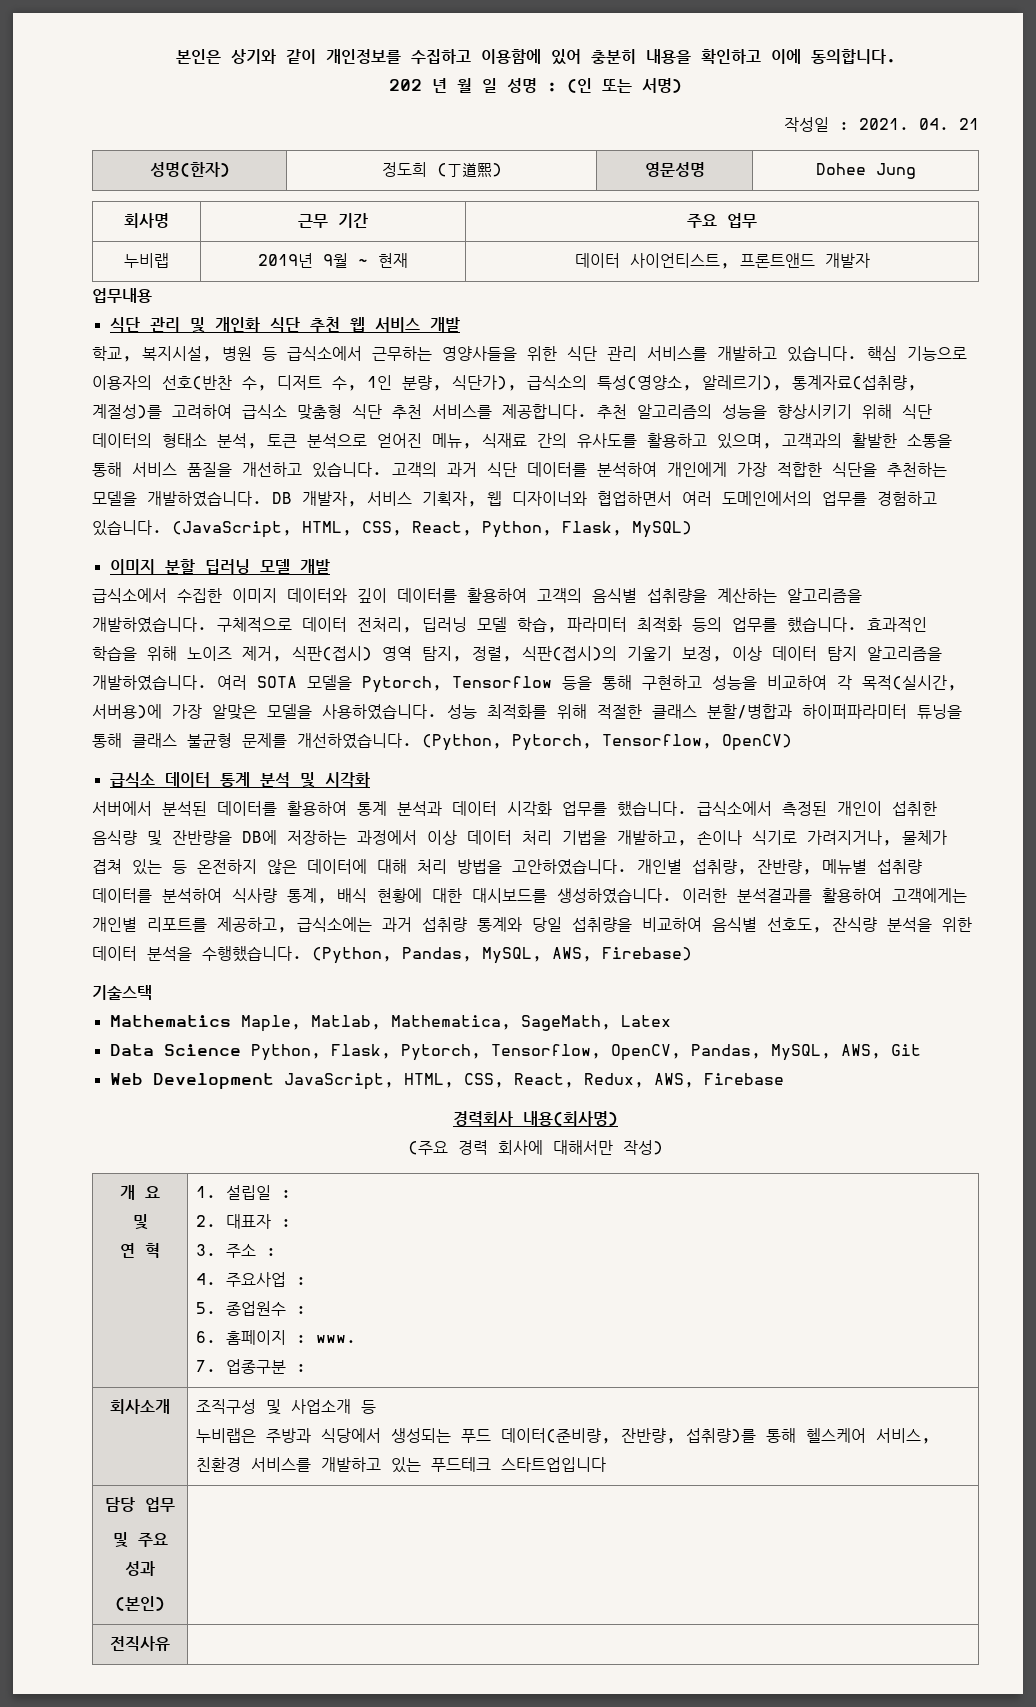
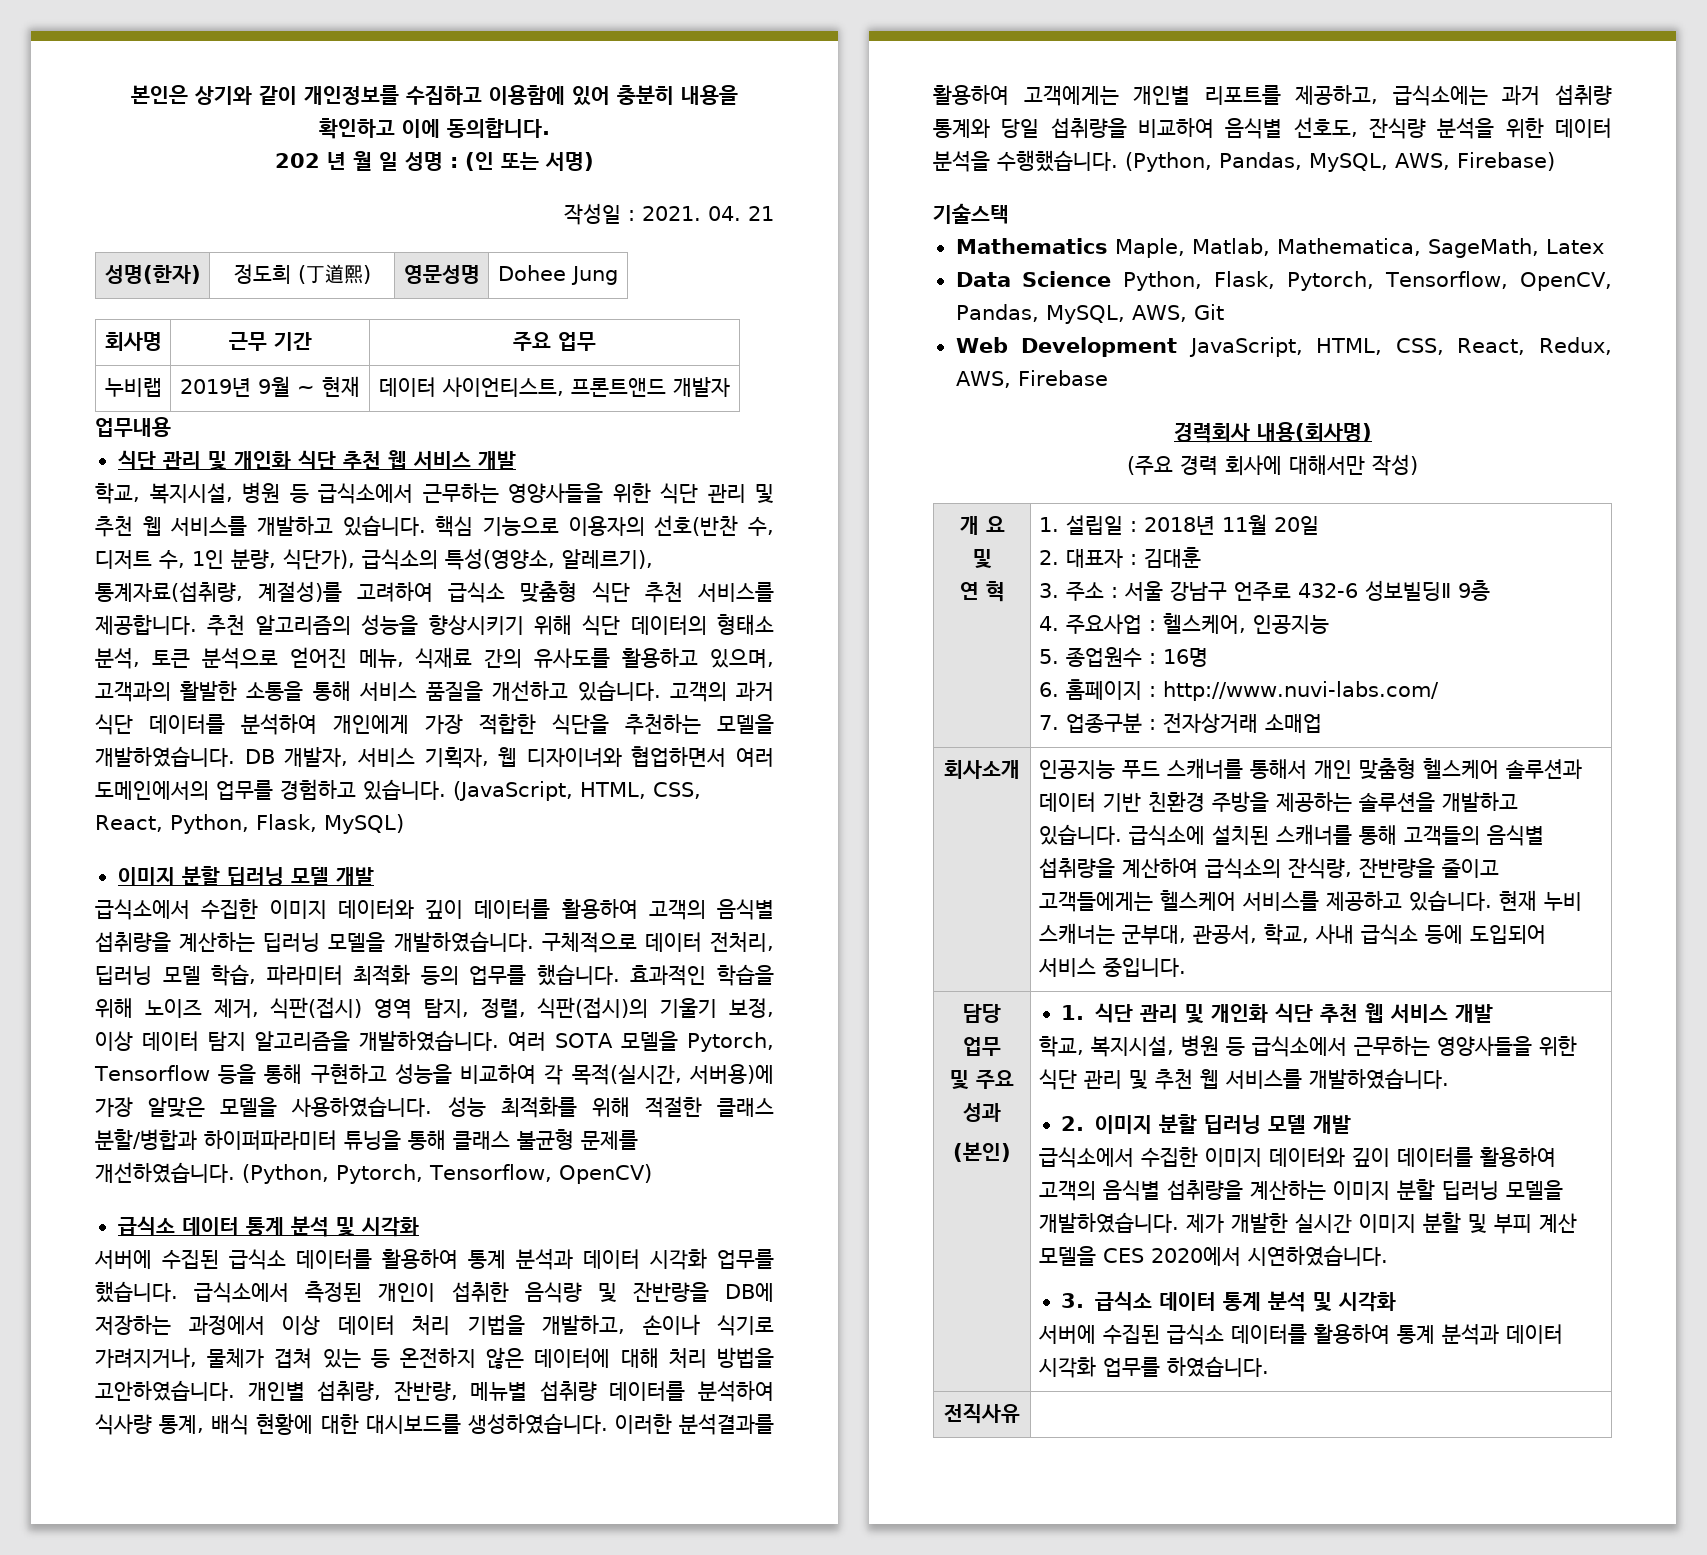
- 학교, 복지시설, 병원 등 급식소에서 근무하는 영양사들을 위한 식단 관리 서비스를 개발하고 있습니다.
+ 학교, 복지시설, 병원 등 급식소에서 근무하는 영양사들을 위한 식단 관리 및 추천 웹 서비스를 개발하고 있습니다.
- 급식소에서 수집한 이미지 데이터와 깊이 데이터를 활용하여 고객의 음식별 섭취량을 계산하는 알고리즘을 개발하였습니다.
+ 급식소에서 수집한 이미지 데이터와 깊이 데이터를 활용하여 고객의 음식별 섭취량을 계산하는 딥러닝 모델을 개발하였습니다.
- 서버에서 분석된 데이터를 활용하여 통계 분석과 데이터 시각화 업무를 했습니다.
+ 서버에 수집된 급식소 데이터를 활용하여 통계 분석과 데이터 시각화 업무를 했습니다.
- 1. 설립일 :
+ 1. 설립일 : 2018년 11월 20일
- 2. 대표자 :
+ 2. 대표자 : 김대훈
- 3. 주소 :
+ 3. 주소 : 서울 강남구 언주로 432-6 성보빌딩Ⅱ 9층
- 4. 주요사업 :
+ 4. 주요사업 : 헬스케어, 인공지능
- 5. 종업원수 :
+ 5. 종업원수 : 16명
- 6. 홈페이지 : www.
+ 6. 홈페이지 : http://www.nuvi-labs.com/
- 7. 업종구분 :
+ 7. 업종구분 : 전자상거래 소매업
- 조직구성 및 사업소개 등
- 누비랩은 주방과 식당에서 생성되는 푸드 데이터(준비량, 잔반량, 섭취량)를 통해 헬스케어 서비스, 친환경 서비스를 개발하고 있는 푸드테크 스타트업입니다
+ 인공지능 푸드 스캐너를 통해서 개인 맞춤형 헬스케어 솔루션과 데이터 기반 친환경 주방을 제공하는 솔루션을 개발하고 있습니다. 급식소에 설치된 스캐너를 통해 고객들의 음식별 섭취량을 계산하여 급식소의 잔식량, 잔반량을 줄이고 고객들에게는 헬스케어 서비스를 제공하고 있습니다. 현재 누비 스캐너는 군부대, 관공서, 학교, 사내 급식소 등에 도입되어 서비스 중입니다.
+ 1. 식단 관리 및 개인화 식단 추천 웹 서비스 개발
+ 학교, 복지시설, 병원 등 급식소에서 근무하는 영양사들을 위한 식단 관리 및 추천 웹 서비스를 개발하였습니다.
+ 2. 이미지 분할 딥러닝 모델 개발
+ 급식소에서 수집한 이미지 데이터와 깊이 데이터를 활용하여 고객의 음식별 섭취량을 계산하는 이미지 분할 딥러닝 모델을 개발하였습니다. 제가 개발한 실시간 이미지 분할 및 부피 계산 모델을 CES 2020에서 시연하였습니다.
+ 3. 급식소 데이터 통계 분석 및 시각화
+ 서버에 수집된 급식소 데이터를 활용하여 통계 분석과 데이터 시각화 업무를 하였습니다.

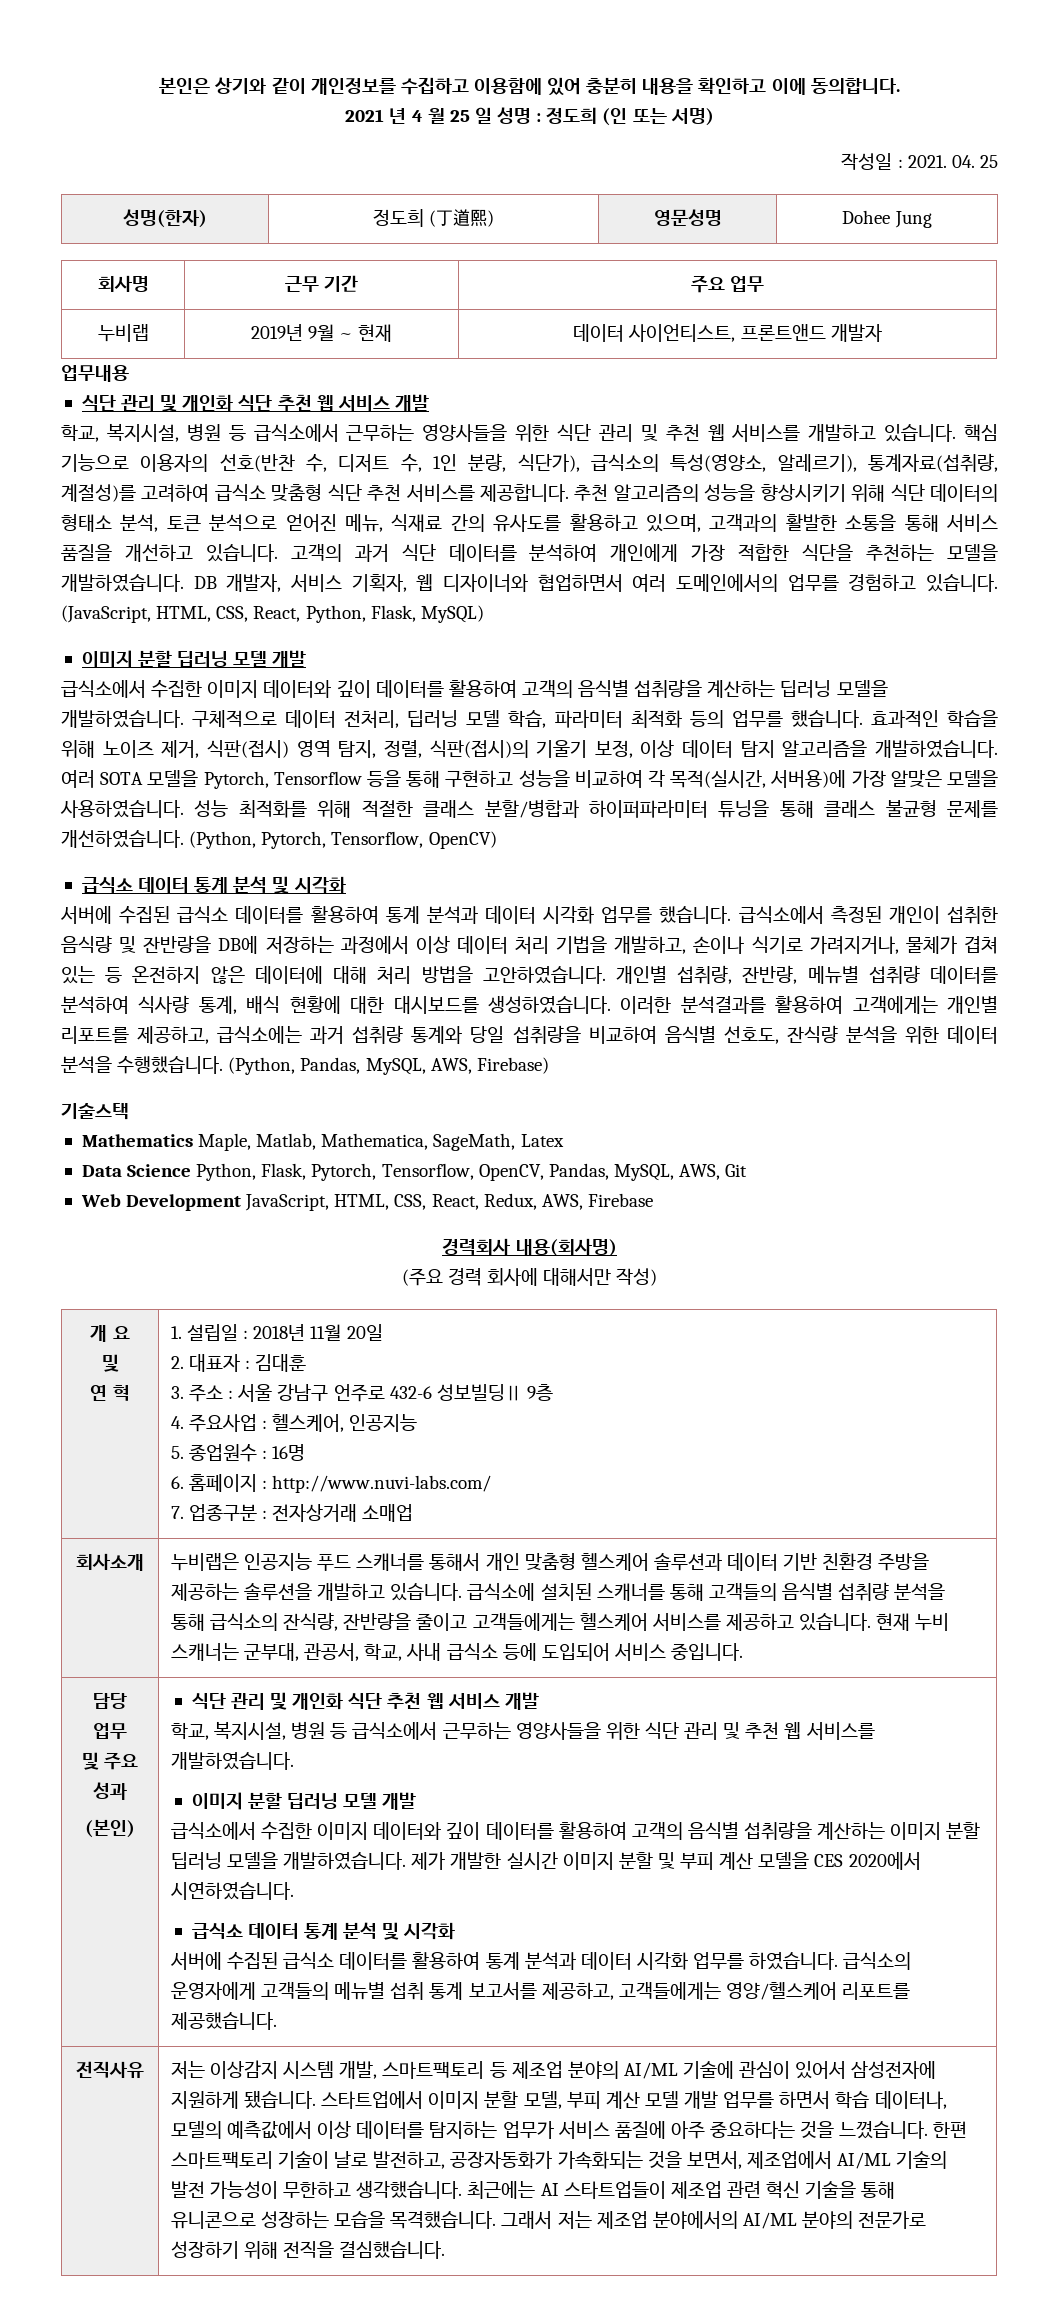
- 202 년 월 일 성명 : (인 또는 서명)
+ 2021 년 4 월 25 일 성명 : 정도희 (인 또는 서명)
- 04. 21
+ 04. 25
- 인공지능 푸드 스캐너를 통해서 개인 맞춤형 헬스케어 솔루션과 데이터 기반 친환경 주방을 제공하는 솔루션을 개발하고 있습니다.
+ 누비랩은 인공지능 푸드 스캐너를 통해서 개인 맞춤형 헬스케어 솔루션과 데이터 기반 친환경 주방을 제공하는 솔루션을 개발하고 있습니다.
- 급식소에 설치된 스캐너를 통해 고객들의 음식별 섭취량을 계산하여 급식소의 잔식량, 잔반량을 줄이고 고객들에게는 헬스케어 서비스를 제공하고 있습니다.
+ 급식소에 설치된 스캐너를 통해 고객들의 음식별 섭취량 분석을 통해 급식소의 잔식량, 잔반량을 줄이고 고객들에게는 헬스케어 서비스를 제공하고 있습니다.
- (본인) | 1. 식단 관리 및 개인화 식단 추천 웹 서비스 개발
+ (본인) | 식단 관리 및 개인화 식단 추천 웹 서비스 개발
  학교, 복지시설, 병원 등 급식소에서 근무하는 영양사들을 위한 식단 관리 및 추천 웹 서비스를 개발하였습니다.
- 2. 이미지 분할 딥러닝 모델 개발
+ 이미지 분할 딥러닝 모델 개발
  제가 개발한 실시간 이미지 분할 및 부피 계산 모델을 CES 2020에서 시연하였습니다.
- 3. 급식소 데이터 통계 분석 및 시각화
+ 급식소 데이터 통계 분석 및 시각화
- 서버에 수집된 급식소 데이터를 활용하여 통계 분석과 데이터 시각화 업무를 하였습니다.
- 전직사유 |
+ 서버에 수집된 급식소 데이터를 활용하여 통계 분석과 데이터 시각화 업무를 하였습니다. 급식소의 운영자에게 고객들의 메뉴별 섭취 통계 보고서를 제공하고, 고객들에게는 영양/헬스케어 리포트를 제공했습니다.
+ 전직사유 | 저는 이상감지 시스템 개발, 스마트팩토리 등 제조업 분야의 AI/ML 기술에 관심이 있어서 삼성전자에 지원하게 됐습니다. 스타트업에서 이미지 분할 모델, 부피 계산 모델 개발 업무를 하면서 학습 데이터나, 모델의 예측값에서 이상 데이터를 탐지하는 업무가 서비스 품질에 아주 중요하다는 것을 느꼈습니다. 한편 스마트팩토리 기술이 날로 발전하고, 공장자동화가 가속화되는 것을 보면서, 제조업에서 AI/ML 기술의 발전 가능성이 무한하고 생각했습니다. 최근에는 AI 스타트업들이 제조업 관련 혁신 기술을 통해 유니콘으로 성장하는 모습을 목격했습니다. 그래서 저는 제조업 분야에서의 AI/ML 분야의 전문가로 성장하기 위해 전직을 결심했습니다.

